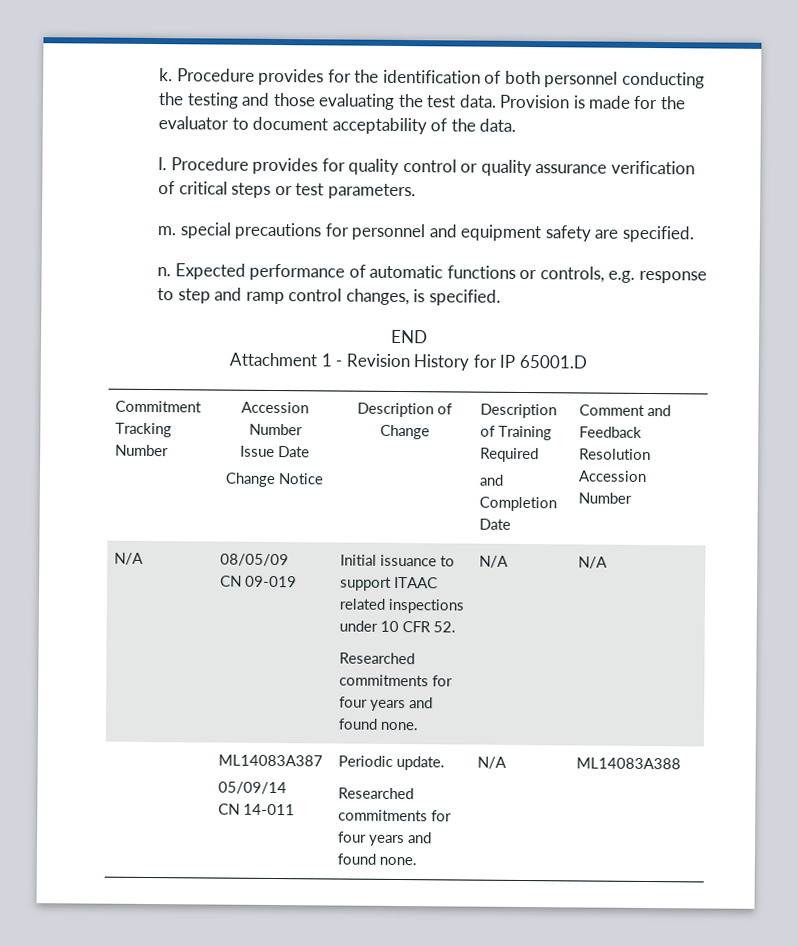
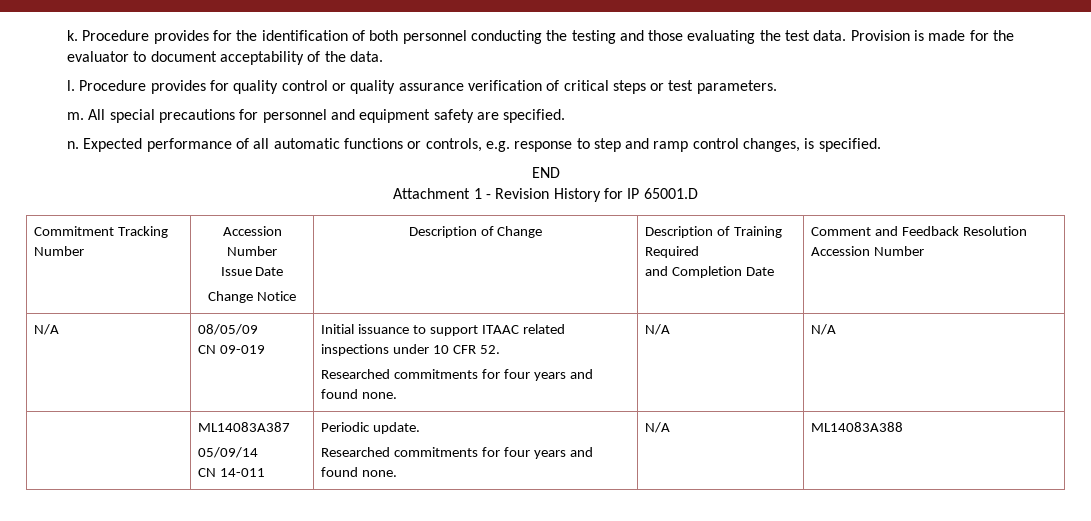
- m. special precautions for personnel and equipment safety are specified.
+ m. All special precautions for personnel and equipment safety are specified.
- Expected performance of automatic functions or controls, e.g. response to step and ramp control changes, is specified.
+ Expected performance of all automatic functions or controls, e.g. response to step and ramp control changes, is specified.

